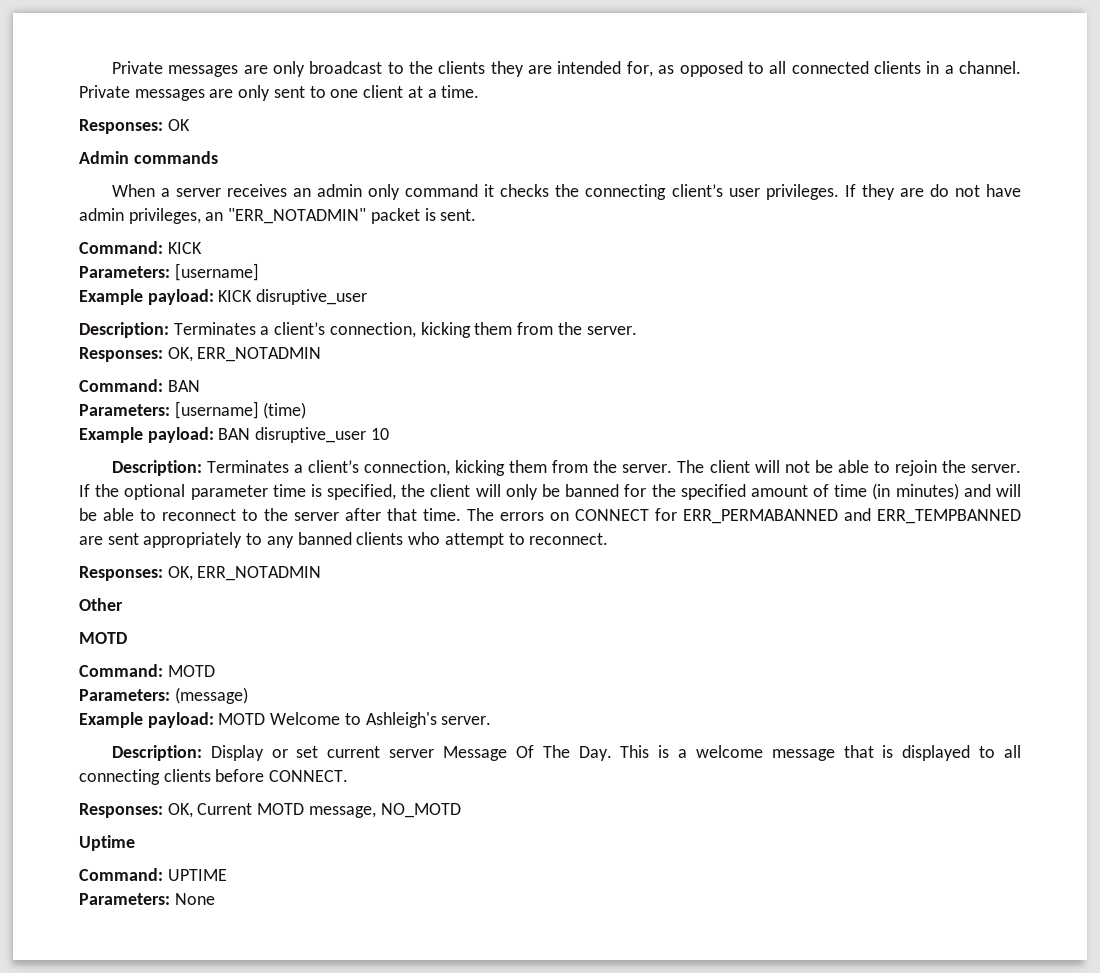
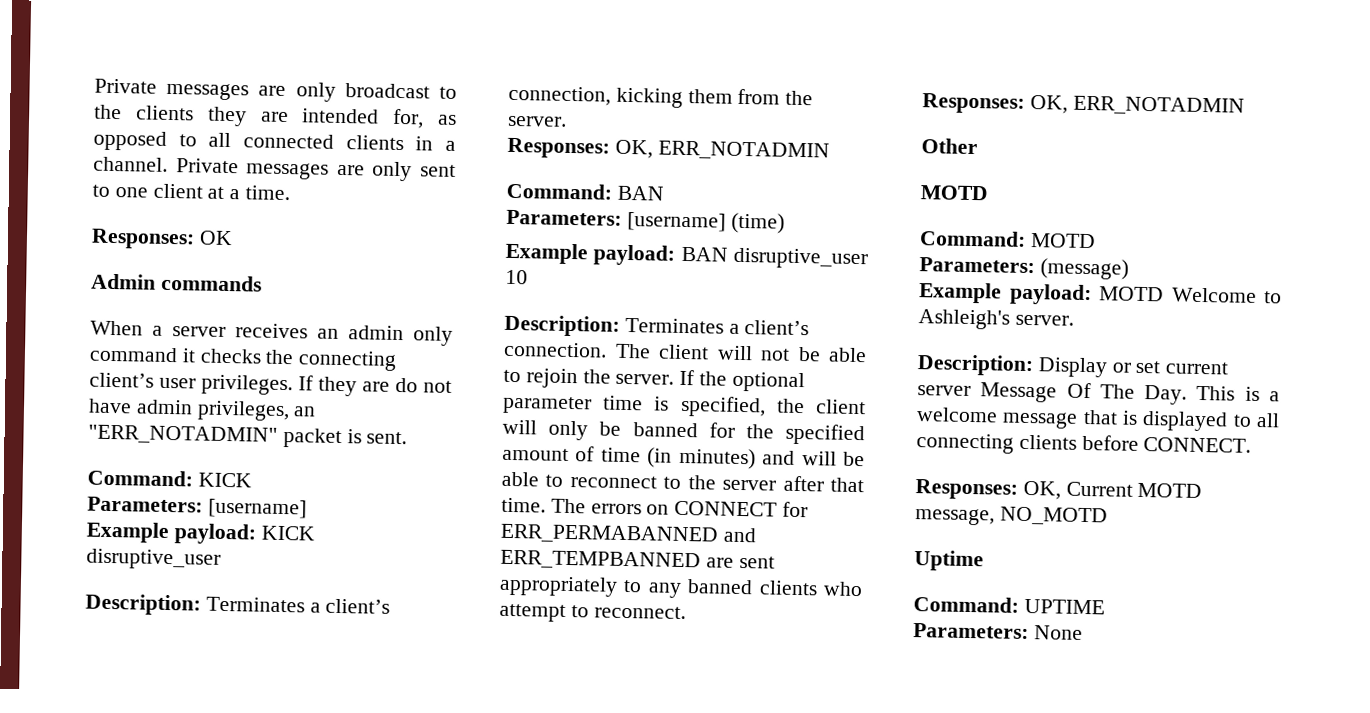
  Example payload: BAN disruptive_user 10
- Description: Terminates a client’s connection, kicking them from the server.
+ Description: Terminates a client’s connection.

